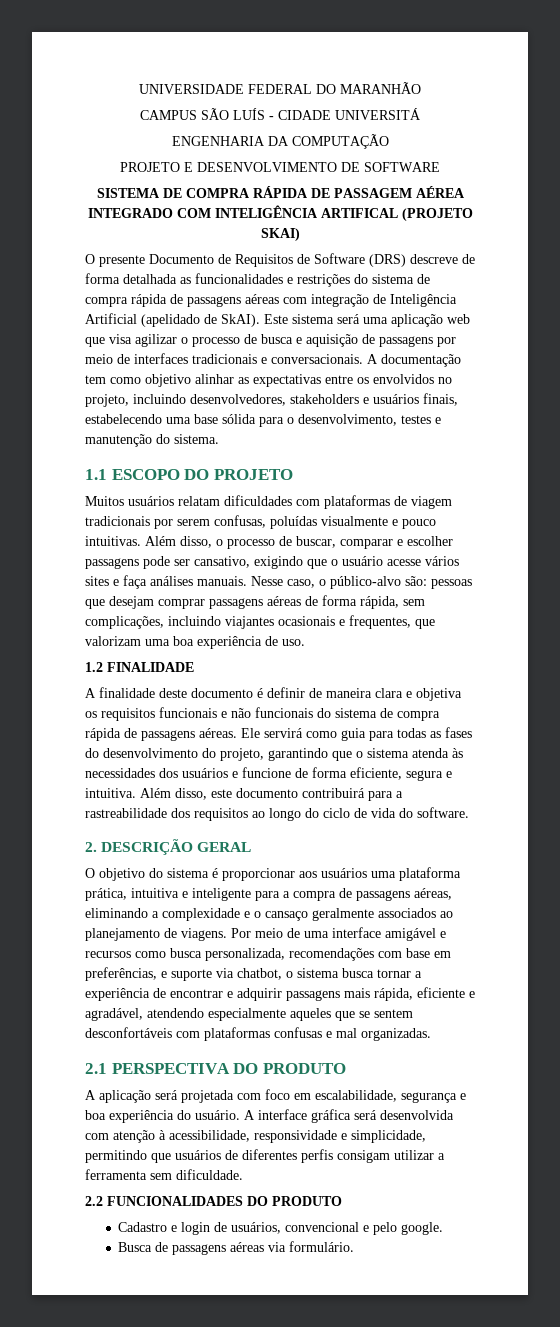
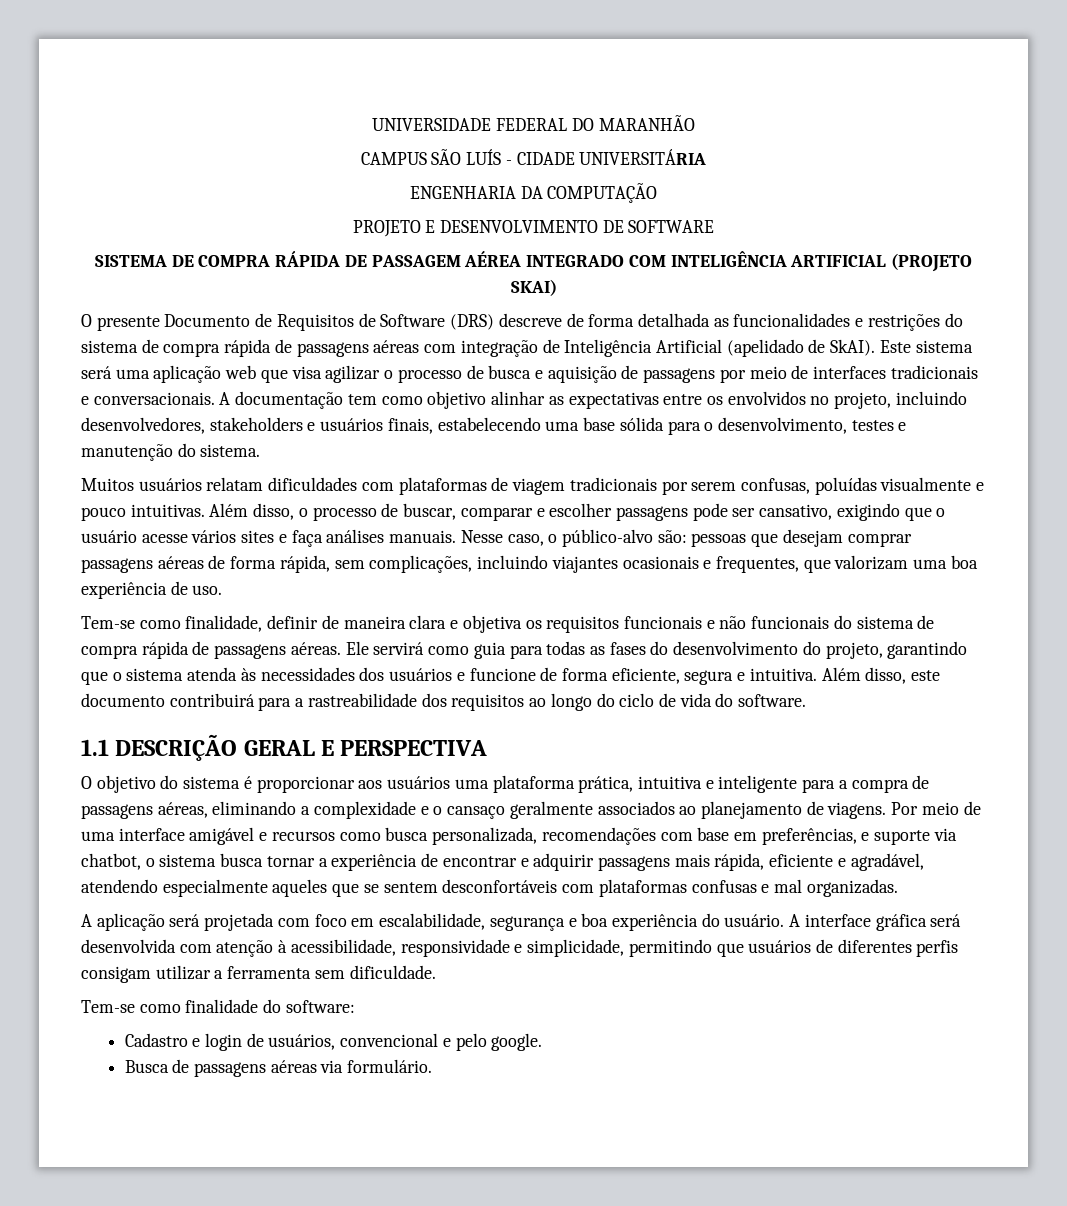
- CAMPUS SÃO LUÍS - CIDADE UNIVERSITÁ
+ CAMPUS SÃO LUÍS - CIDADE UNIVERSITÁRIA
- SISTEMA DE COMPRA RÁPIDA DE PASSAGEM AÉREA INTEGRADO COM INTELIGÊNCIA ARTIFICAL (PROJETO SKAI)
+ SISTEMA DE COMPRA RÁPIDA DE PASSAGEM AÉREA INTEGRADO COM INTELIGÊNCIA ARTIFICIAL (PROJETO SKAI)
- 1.1 ESCOPO DO PROJETO
- 1.2 FINALIDADE
- A finalidade deste documento é definir de maneira clara e objetiva os requisitos funcionais e não funcionais do sistema de compra rápida de passagens aéreas.
+ Tem-se como finalidade, definir de maneira clara e objetiva os requisitos funcionais e não funcionais do sistema de compra rápida de passagens aéreas.
- 2. DESCRIÇÃO GERAL
+ 1.1 DESCRIÇÃO GERAL E PERSPECTIVA
- 2.1 PERSPECTIVA DO PRODUTO
- 2.2 FUNCIONALIDADES DO PRODUTO
+ Tem-se como finalidade do software:

